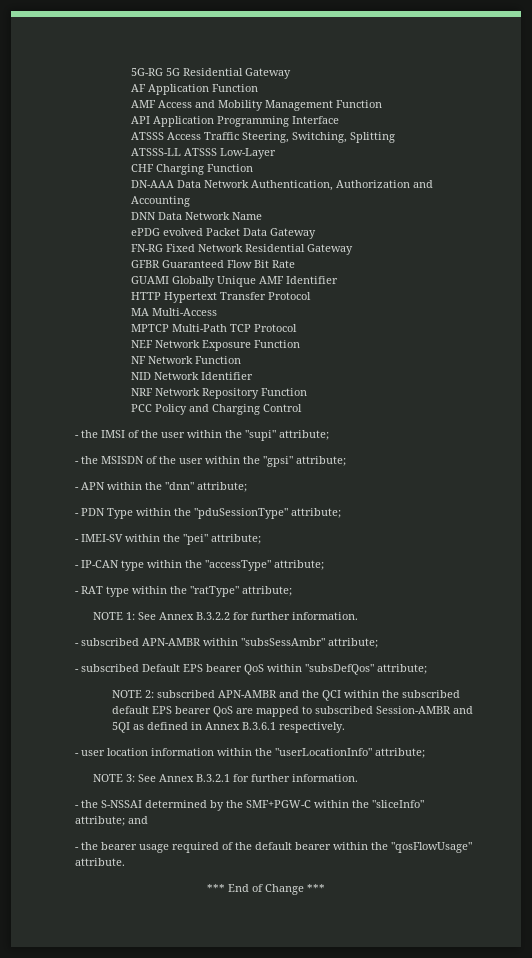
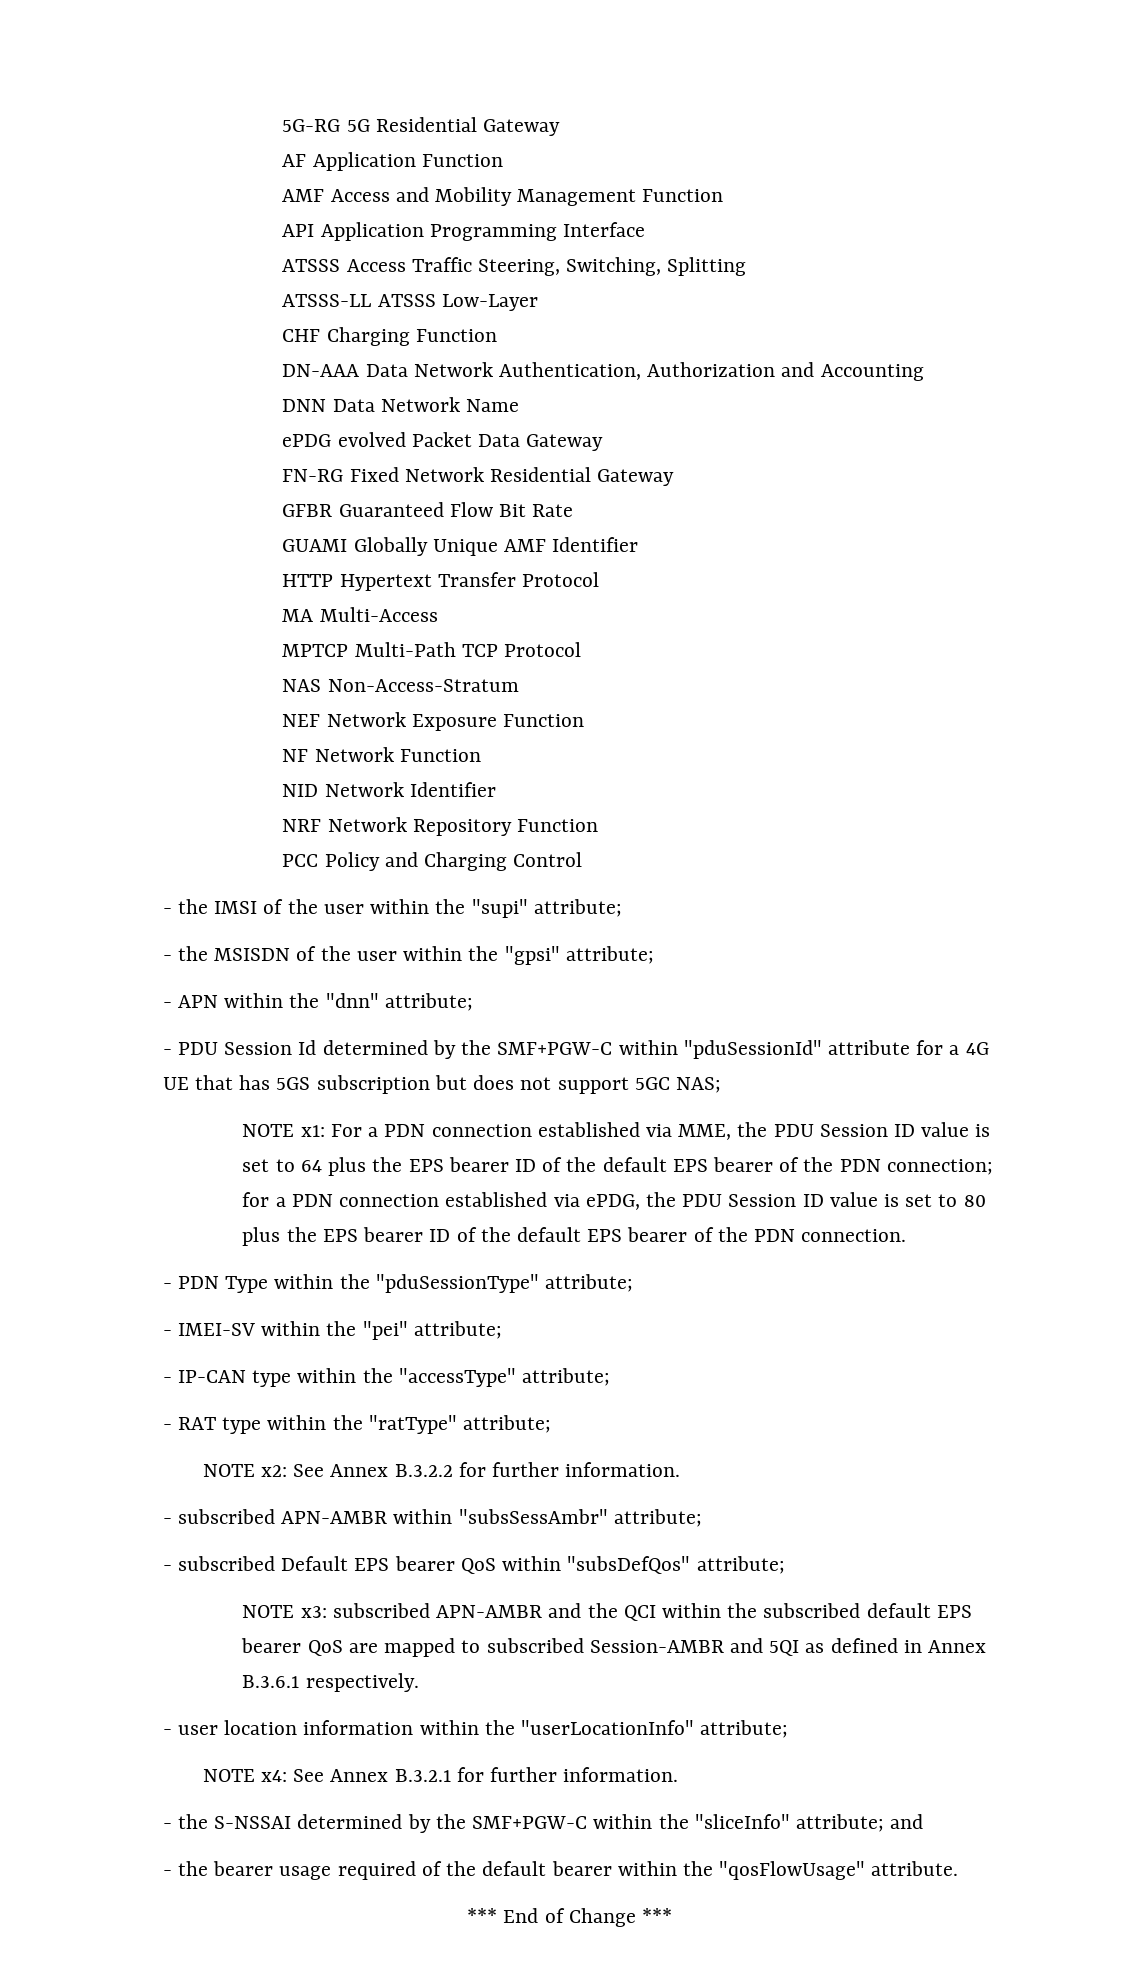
+ NAS Non-Access-Stratum
+ - PDU Session Id determined by the SMF+PGW-C within "pduSessionId" attribute for a 4G UE that has 5GS subscription but does not support 5GC NAS;
+ NOTE x1: For a PDN connection established via MME, the PDU Session ID value is set to 64 plus the EPS bearer ID of the default EPS bearer of the PDN connection; for a PDN connection established via ePDG, the PDU Session ID value is set to 80 plus the EPS bearer ID of the default EPS bearer of the PDN connection.
- NOTE 1: See Annex B.3.2.2 for further information.
+ NOTE x2: See Annex B.3.2.2 for further information.
- NOTE 2: subscribed APN-AMBR and the QCI within the subscribed default EPS bearer QoS are mapped to subscribed Session-AMBR and 5QI as defined in Annex B.3.6.1 respectively.
+ NOTE x3: subscribed APN-AMBR and the QCI within the subscribed default EPS bearer QoS are mapped to subscribed Session-AMBR and 5QI as defined in Annex B.3.6.1 respectively.
- NOTE 3: See Annex B.3.2.1 for further information.
+ NOTE x4: See Annex B.3.2.1 for further information.

